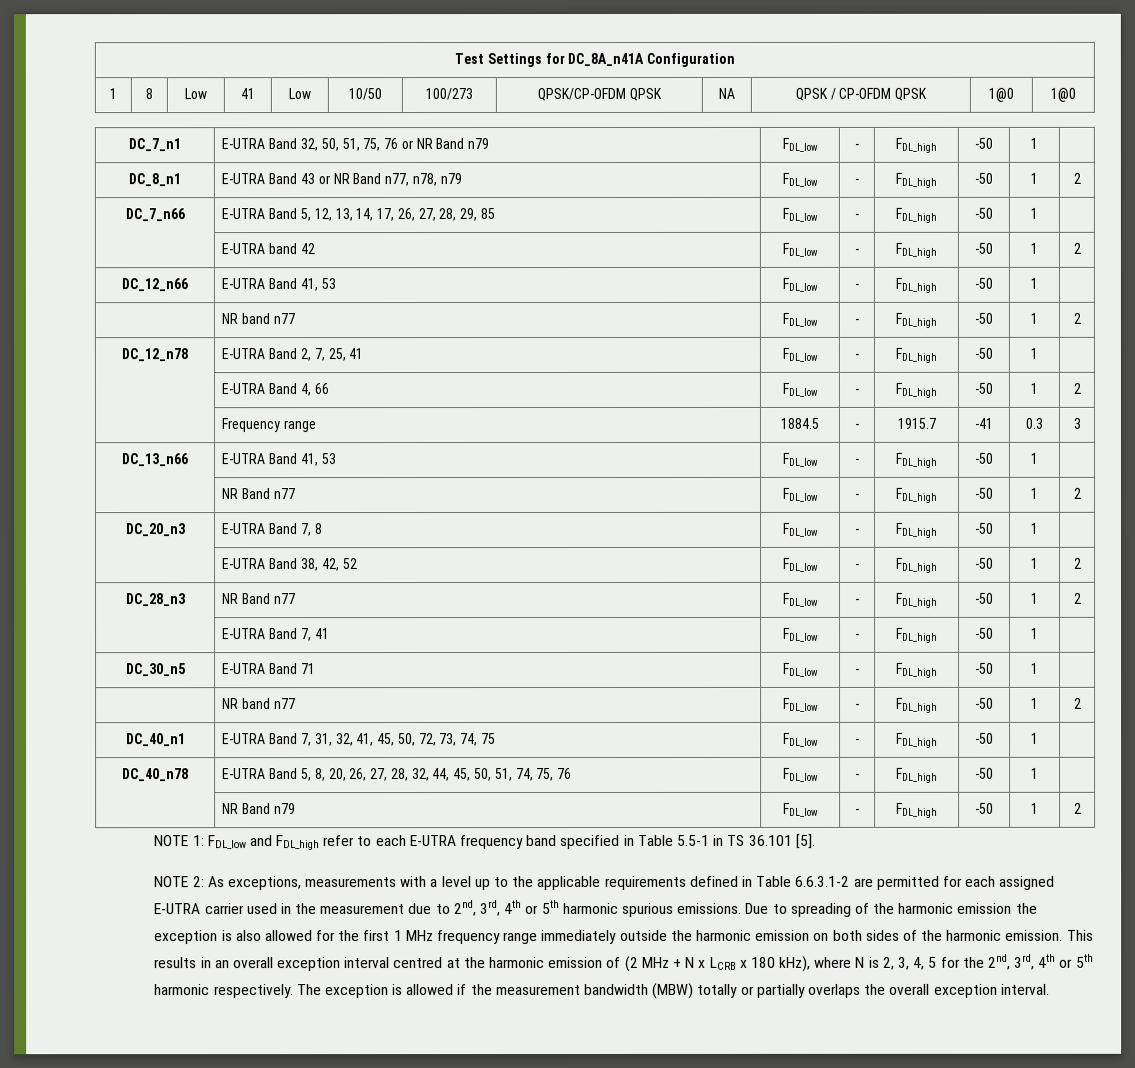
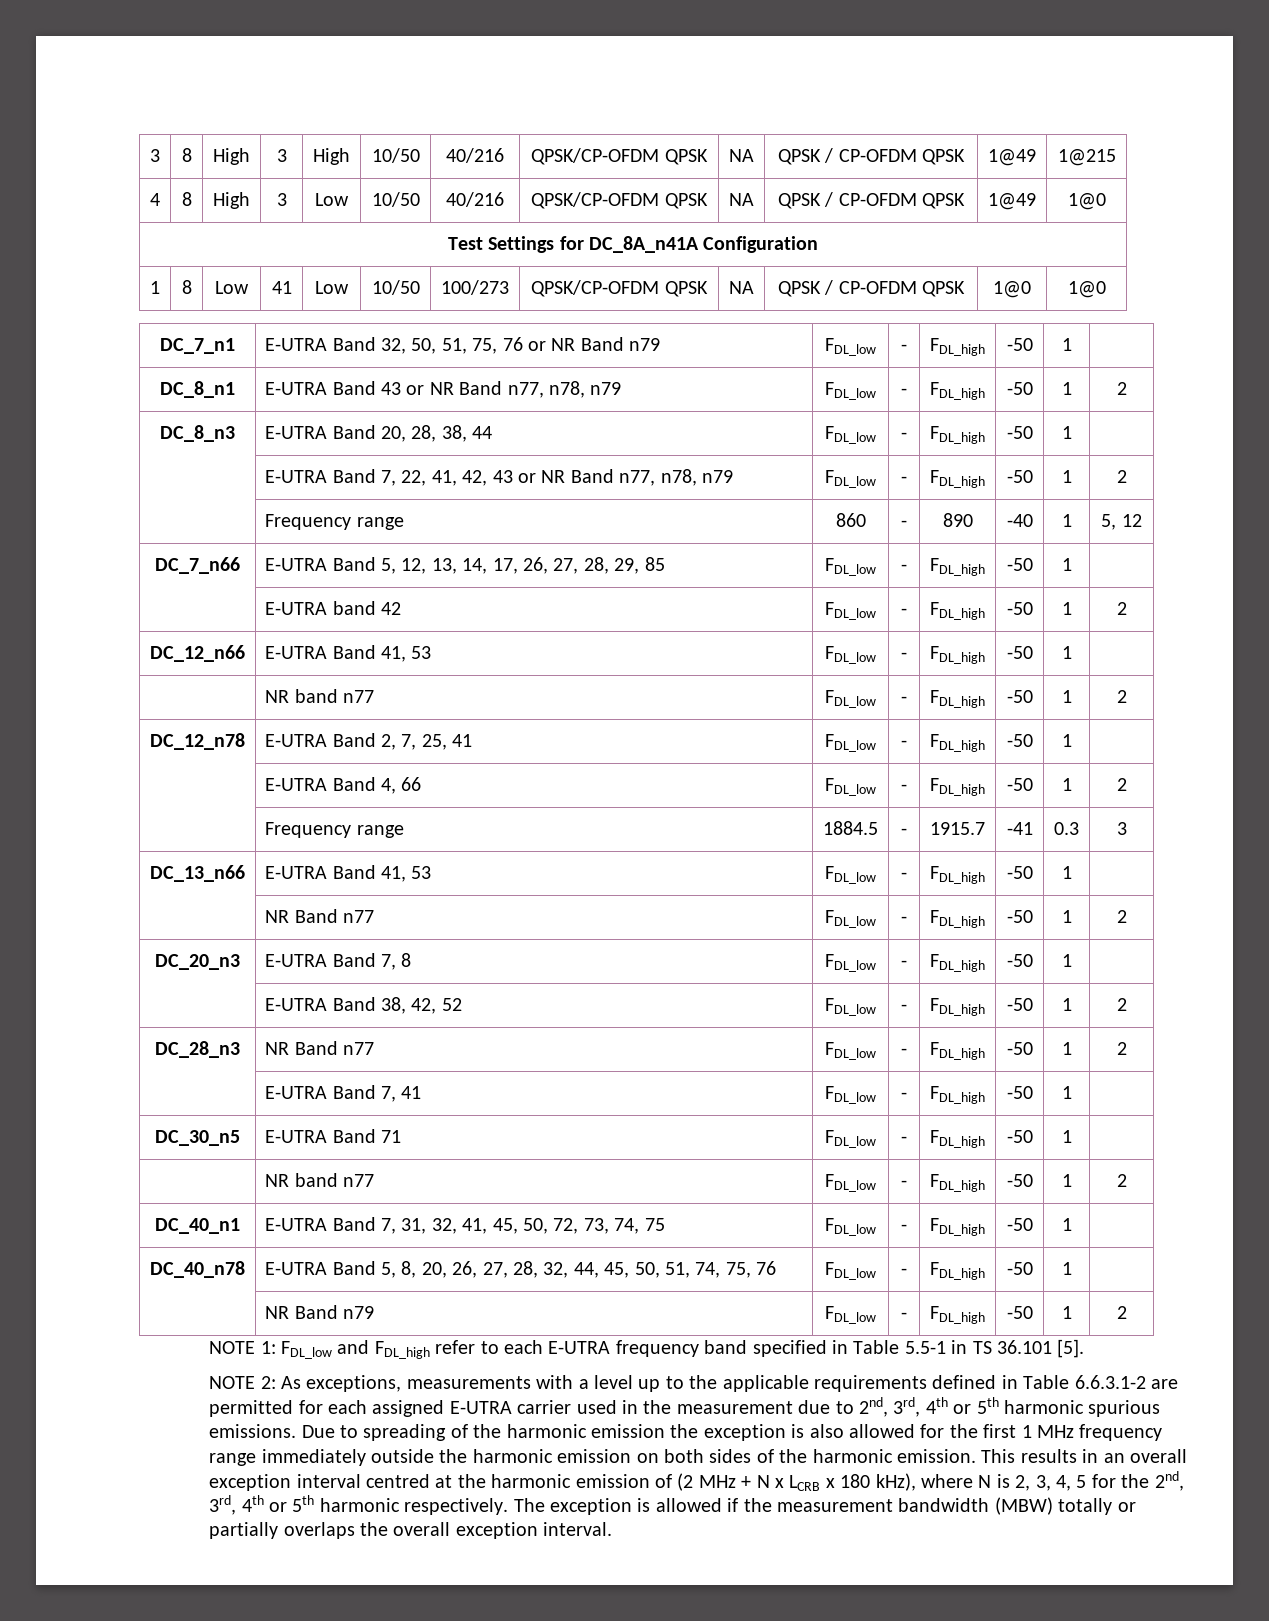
+ 3 | 8 | High | 3 | High | 10/50 | 40/216 | QPSK/CP-OFDM QPSK | NA | QPSK / CP-OFDM QPSK | 1@49 | 1@215
+ 4 | 8 | High | 3 | Low | 10/50 | 40/216 | QPSK/CP-OFDM QPSK | NA | QPSK / CP-OFDM QPSK | 1@49 | 1@0
+ DC_8_n3 | E-UTRA Band 20, 28, 38, 44 | FDL_low | - | FDL_high | -50 | 1 |
+ | E-UTRA Band 7, 22, 41, 42, 43 or NR Band n77, n78, n79 | FDL_low | - | FDL_high | -50 | 1 | 2
+ | Frequency range | 860 | - | 890 | -40 | 1 | 5, 12

